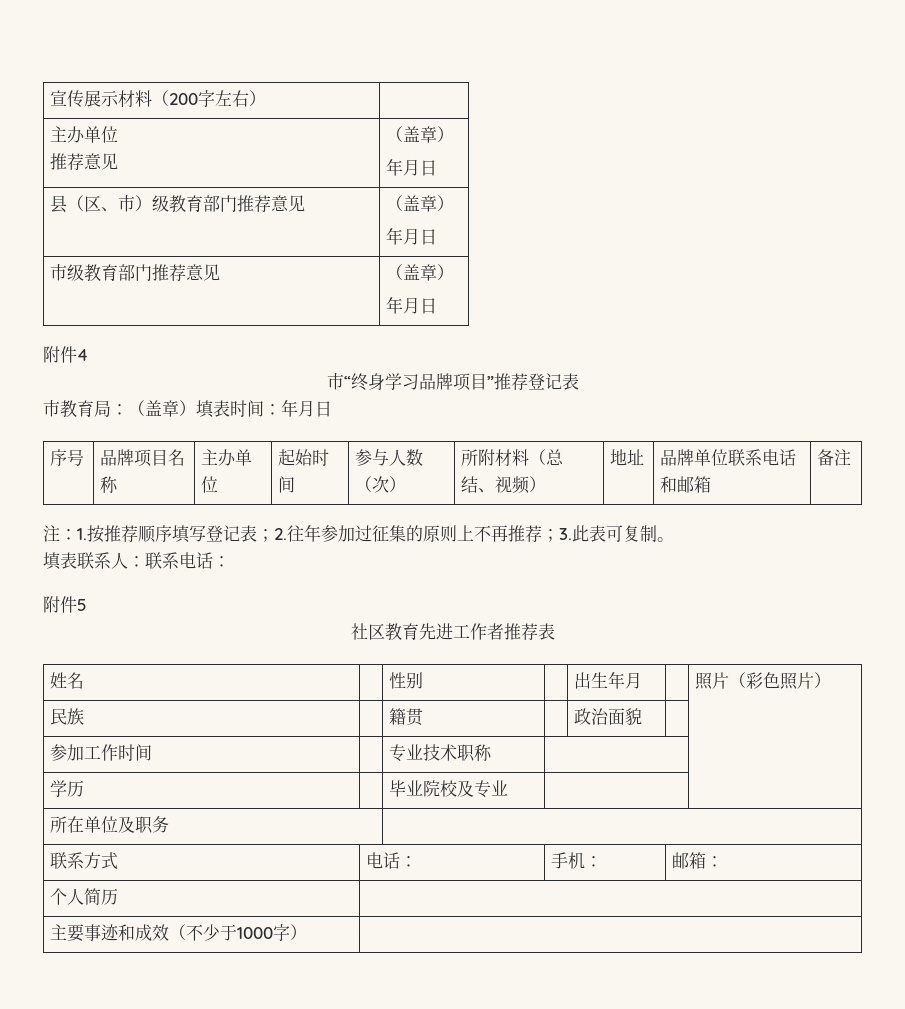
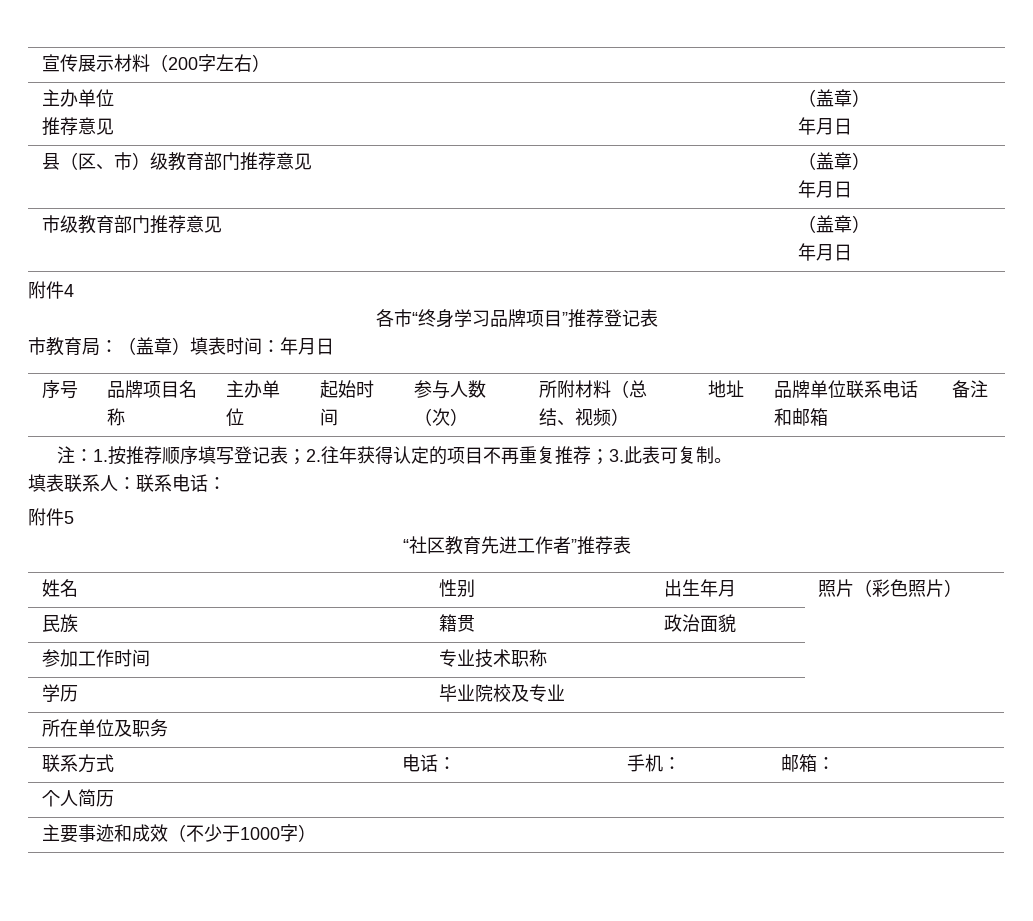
- 市“终身学习品牌项目”推荐登记表
+ 各市“终身学习品牌项目”推荐登记表
- 注：1.按推荐顺序填写登记表；2.往年参加过征集的原则上不再推荐；3.此表可复制。
+ 注：1.按推荐顺序填写登记表；2.往年获得认定的项目不再重复推荐；3.此表可复制。
- 社区教育先进工作者推荐表
+ “社区教育先进工作者”推荐表

